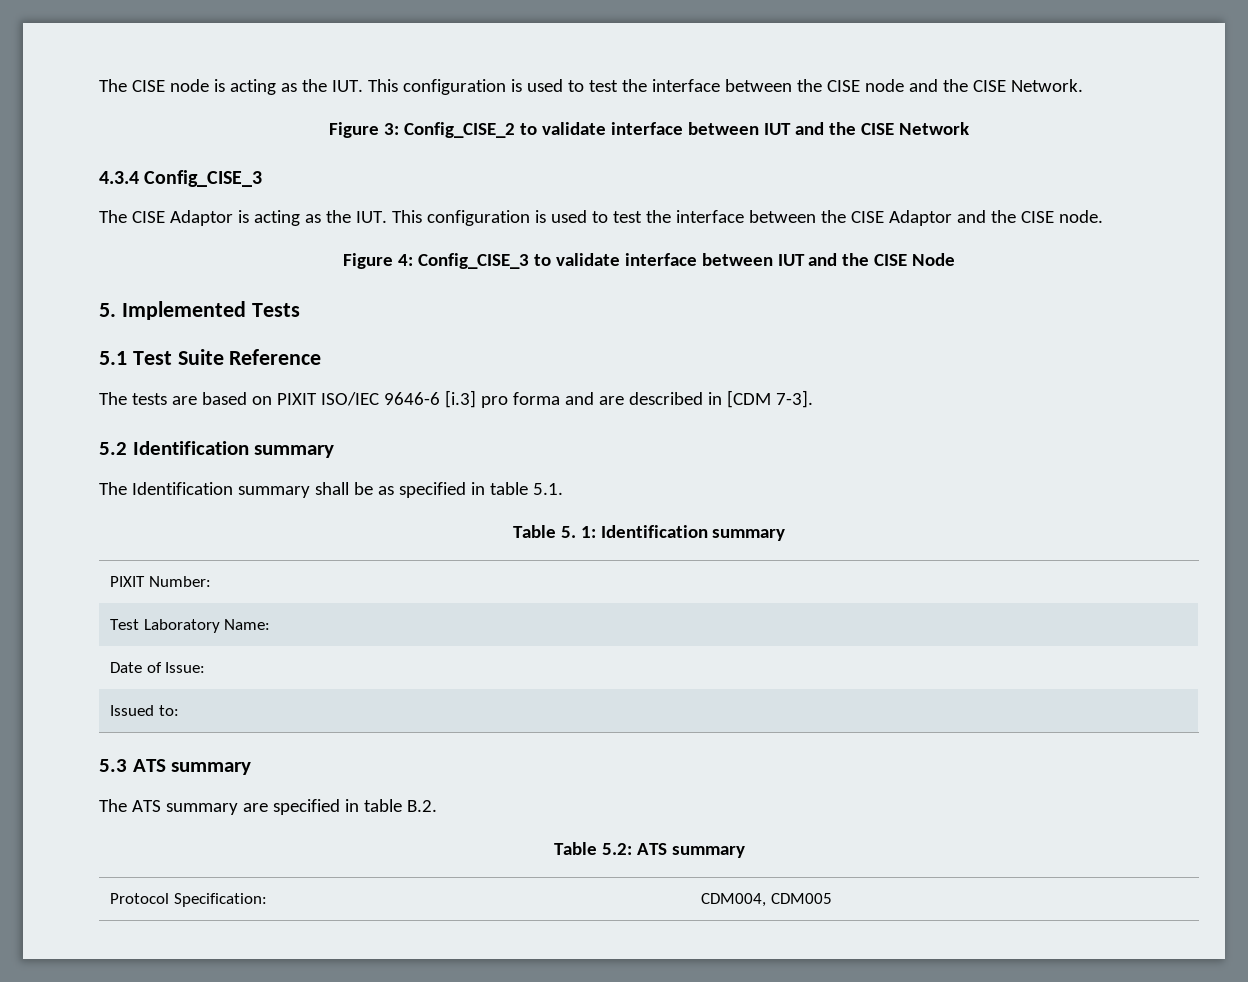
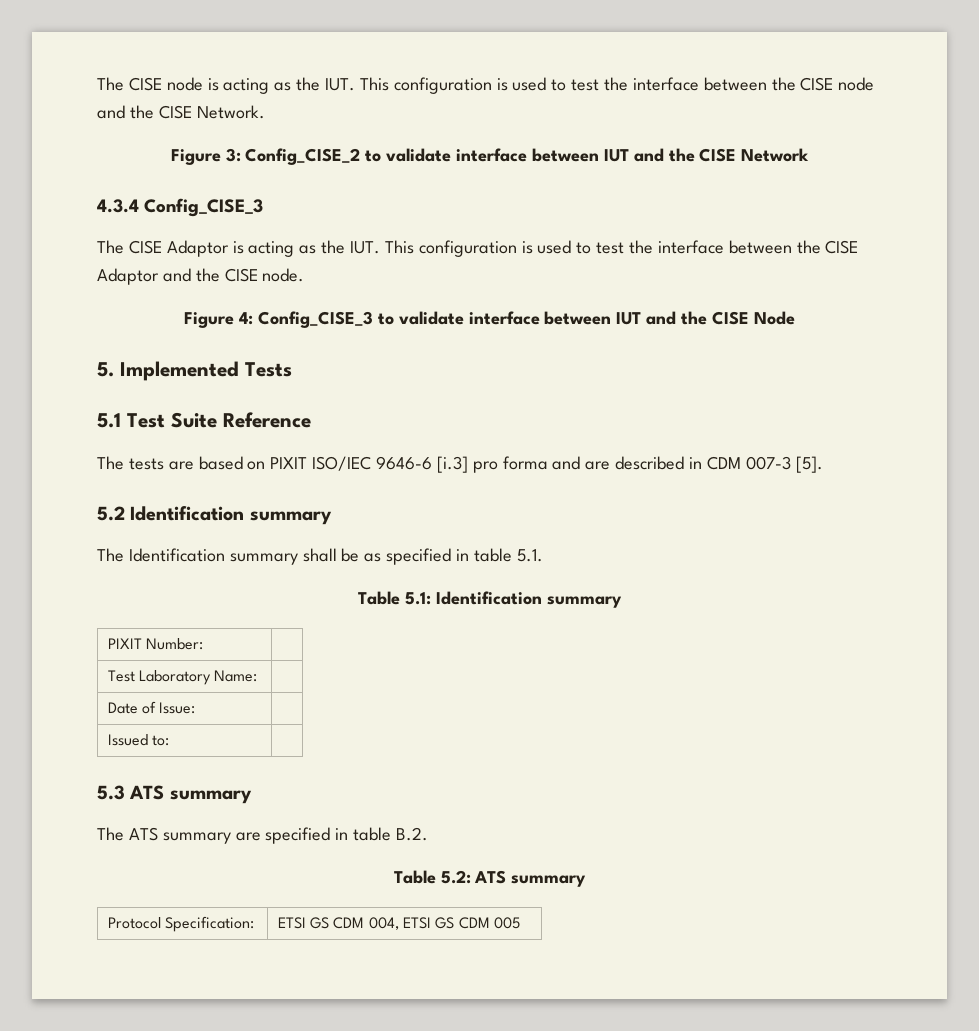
- The tests are based on PIXIT ISO/IEC 9646-6 [i.3] pro forma and are described in [CDM 7-3].
+ The tests are based on PIXIT ISO/IEC 9646-6 [i.3] pro forma and are described in CDM 007-3 [5].
- Table 5. 1: Identification summary
+ Table 5.1: Identification summary
- Protocol Specification: | CDM004, CDM005
+ Protocol Specification: | ETSI GS CDM 004, ETSI GS CDM 005

